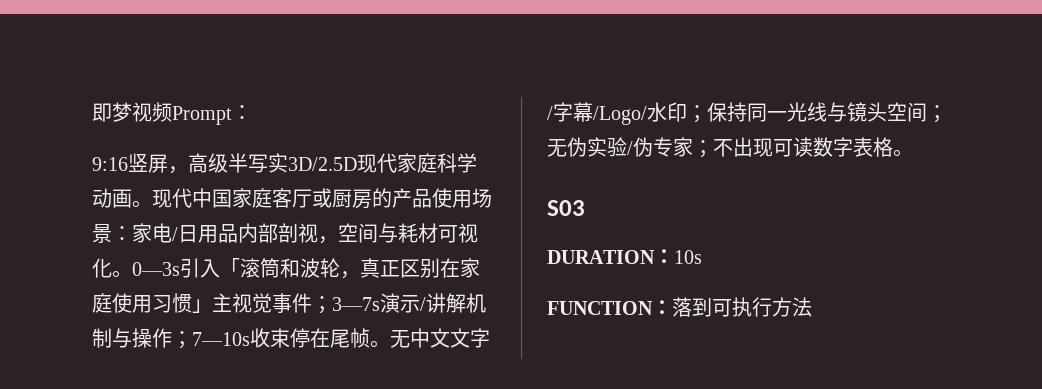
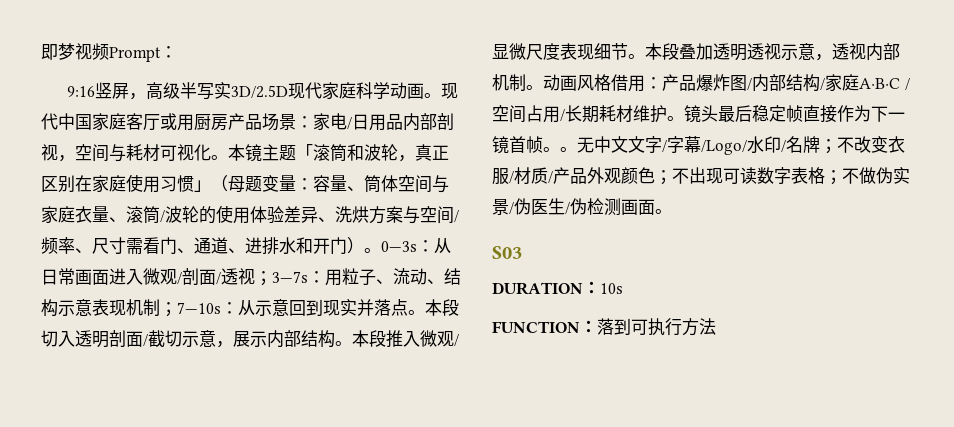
- 现代中国家庭客厅或厨房的产品使用场景：家电/日用品内部剖视，空间与耗材可视化。
+ 现代中国家庭客厅或用厨房产品场景：家电/日用品内部剖视，空间与耗材可视化。
- 0—3s引入「滚筒和波轮，真正区别在家庭使用习惯」主视觉事件；3—7s演示/讲解机制与操作；7—10s收束停在尾帧。
+ 本镜主题「滚筒和波轮，真正区别在家庭使用习惯」（母题变量：容量、筒体空间与家庭衣量、滚筒/波轮的使用体验差异、洗烘方案与空间/频率、尺寸需看门、通道、进排水和开门）。0—3s：从日常画面进入微观/剖面/透视；3—7s：用粒子、流动、结构示意表现机制；7—10s：从示意回到现实并落点。本段切入透明剖面/截切示意，展示内部结构。本段推入微观/显微尺度表现细节。本段叠加透明透视示意，透视内部机制。动画风格借用：产品爆炸图/内部结构/家庭A·B·C /空间占用/长期耗材维护。镜头最后稳定帧直接作为下一镜首帧。。
- 无中文文字/字幕/Logo/水印；保持同一光线与镜头空间；无伪实验/伪专家；不出现可读数字表格。
+ 无中文文字/字幕/Logo/水印/名牌；不改变衣服/材质/产品外观颜色；不出现可读数字表格；不做伪实景/伪医生/伪检测画面。

